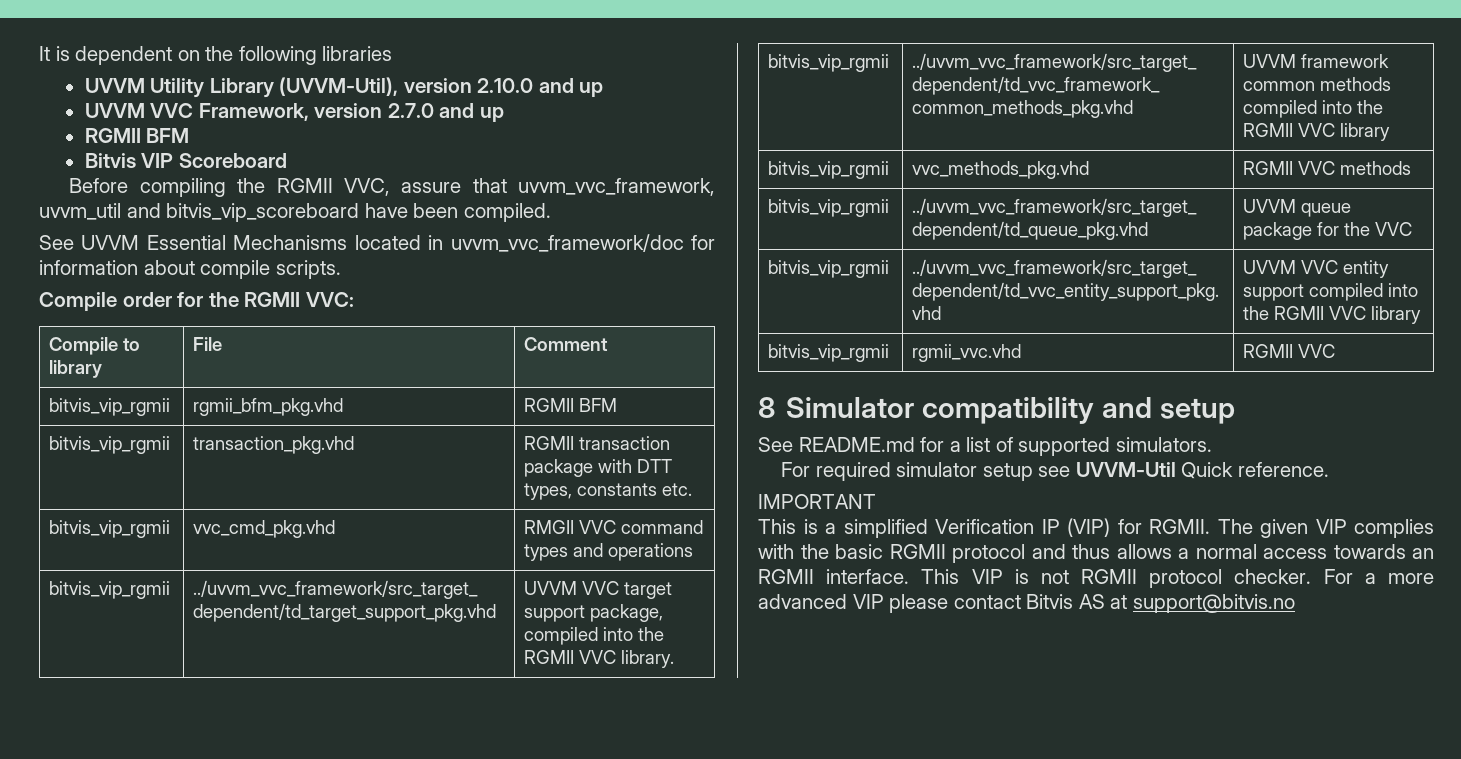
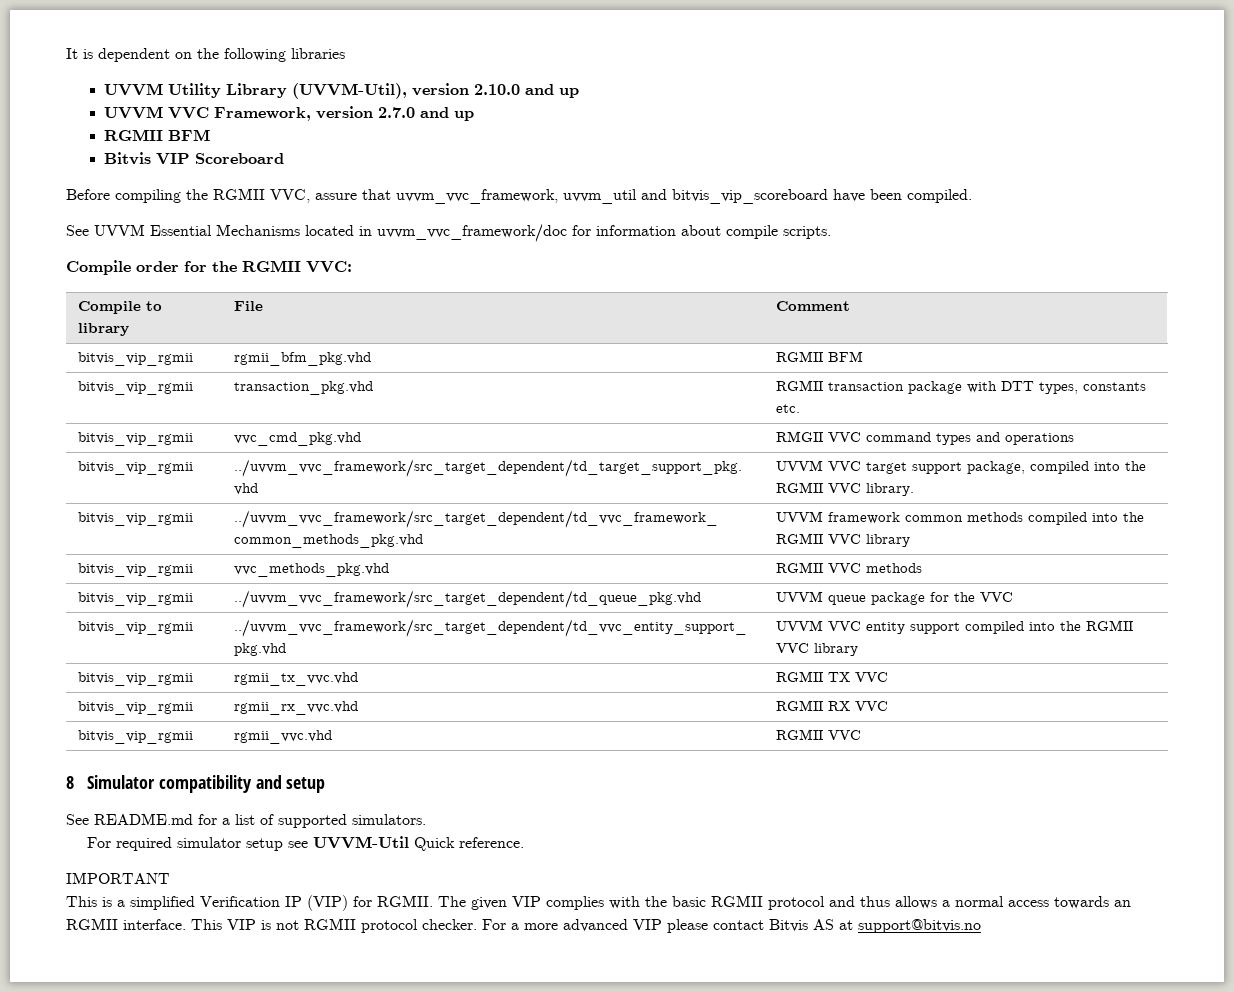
+ bitvis_vip_rgmii | rgmii_tx_vvc.vhd | RGMII TX VVC
+ bitvis_vip_rgmii | rgmii_rx_vvc.vhd | RGMII RX VVC

